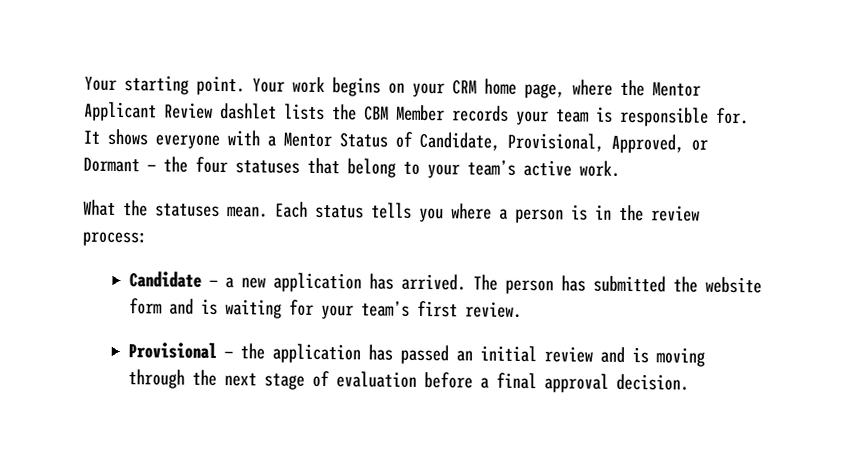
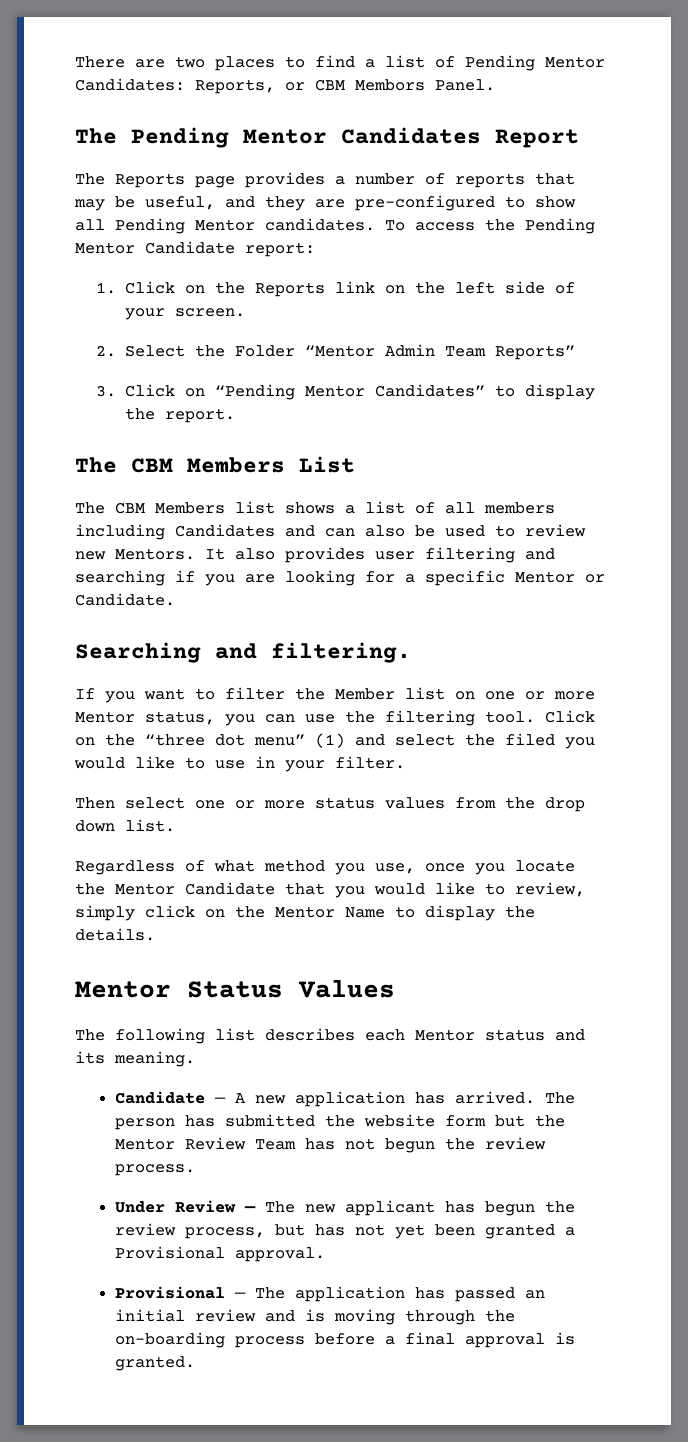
- Your starting point. Your work begins on your CRM home page, where the Mentor Applicant Review dashlet lists the CBM Member records your team is responsible for. It shows everyone with a Mentor Status of Candidate, Provisional, Approved, or Dormant — the four statuses that belong to your team’s active work.
- What the statuses mean. Each status tells you where a person is in the review process:
+ There are two places to find a list of Pending Mentor Candidates: Reports, or CBM Membors Panel.
+ The Pending Mentor Candidates Report
+ The Reports page provides a number of reports that may be useful, and they are pre-configured to show all Pending Mentor candidates. To access the Pending Mentor Candidate report:
+ 1. Click on the Reports link on the left side of your screen.
+ 2. Select the Folder “Mentor Admin Team Reports”
+ 3. Click on “Pending Mentor Candidates” to display the report.
+ The CBM Members List
+ The CBM Members list shows a list of all members including Candidates and can also be used to review new Mentors. It also provides user filtering and searching if you are looking for a specific Mentor or Candidate.
+ Searching and filtering.
+ If you want to filter the Member list on one or more Mentor status, you can use the filtering tool. Click on the “three dot menu” (1) and select the filed you would like to use in your filter.
+ Then select one or more status values from the drop down list.
+ Regardless of what method you use, once you locate the Mentor Candidate that you would like to review, simply click on the Mentor Name to display the details.
+ Mentor Status Values
+ The following list describes each Mentor status and its meaning.
- Candidate — a new application has arrived.
+ Candidate — A new application has arrived.
- The person has submitted the website form and is waiting for your team’s first review.
+ The person has submitted the website form but the Mentor Review Team has not begun the review process.
+ Under Review — The new applicant has begun the review process, but has not yet been granted a Provisional approval.
- Provisional — the application has passed an initial review and is moving through the next stage of evaluation before a final approval decision.
+ Provisional — The application has passed an initial review and is moving through the on-boarding process before a final approval is granted.

